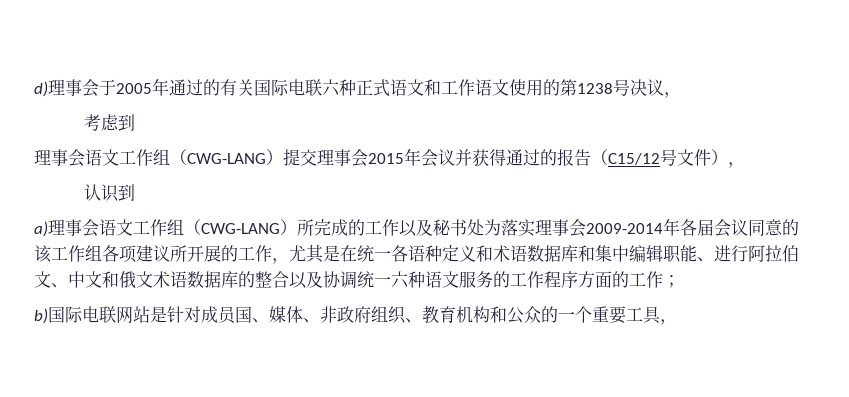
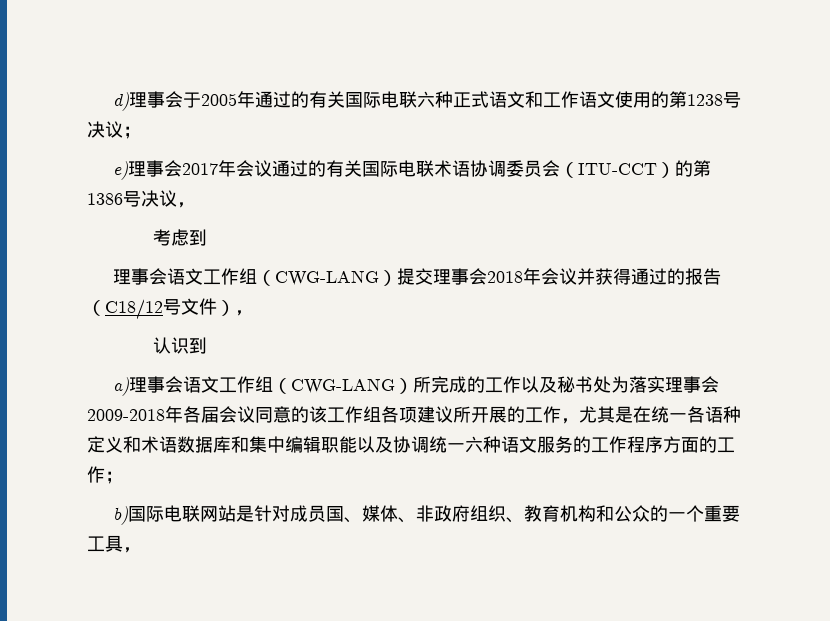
- d)理事会于2005年通过的有关国际电联六种正式语文和工作语文使用的第1238号决议，
+ d)理事会于2005年通过的有关国际电联六种正式语文和工作语文使用的第1238号决议；
+ e)理事会2017年会议通过的有关国际电联术语协调委员会（ITU-CCT）的第1386号决议，
- 理事会语文工作组（CWG-LANG）提交理事会2015年会议并获得通过的报告（C15/12号文件），
+ 理事会语文工作组（CWG-LANG）提交理事会2018年会议并获得通过的报告（C18/12号文件），
- a)理事会语文工作组（CWG-LANG）所完成的工作以及秘书处为落实理事会2009-2014年各届会议同意的该工作组各项建议所开展的工作，尤其是在统一各语种定义和术语数据库和集中编辑职能、进行阿拉伯文、中文和俄文术语数据库的整合以及协调统一六种语文服务的工作程序方面的工作；
+ a)理事会语文工作组（CWG-LANG）所完成的工作以及秘书处为落实理事会2009-2018年各届会议同意的该工作组各项建议所开展的工作，尤其是在统一各语种定义和术语数据库和集中编辑职能以及协调统一六种语文服务的工作程序方面的工作；

